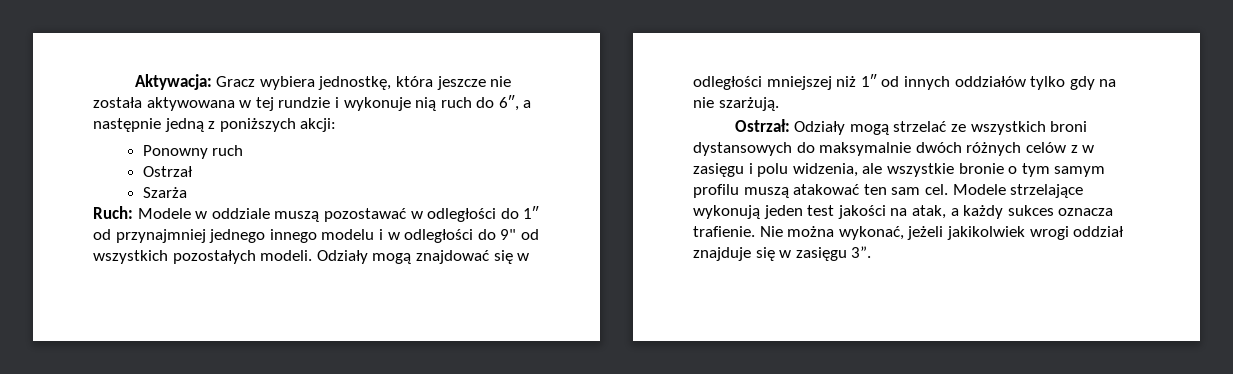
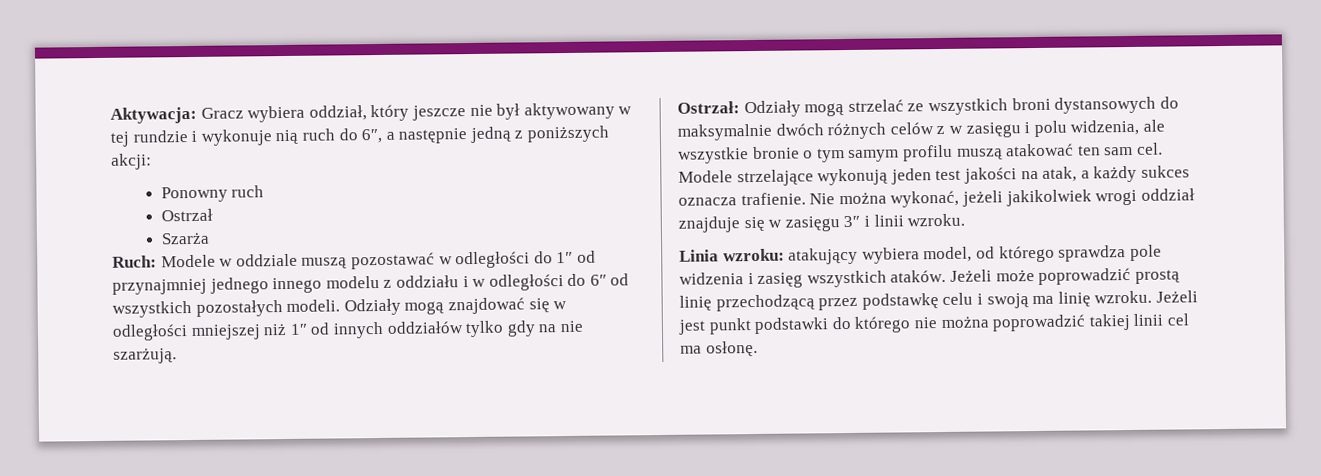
- Aktywacja: Gracz wybiera jednostkę, która jeszcze nie została aktywowana w tej rundzie i wykonuje nią ruch do 6″, a następnie jedną z poniższych akcji:
+ Aktywacja: Gracz wybiera oddział, który jeszcze nie był aktywowany w tej rundzie i wykonuje nią ruch do 6″, a następnie jedną z poniższych akcji:
- Ruch: Modele w oddziale muszą pozostawać w odległości do 1″ od przynajmniej jednego innego modelu i w odległości do 9" od wszystkich pozostałych modeli.
+ Ruch: Modele w oddziale muszą pozostawać w odległości do 1″ od przynajmniej jednego innego modelu z oddziału i w odległości do 6″ od wszystkich pozostałych modeli.
- Nie można wykonać, jeżeli jakikolwiek wrogi oddział znajduje się w zasięgu 3”.
+ Nie można wykonać, jeżeli jakikolwiek wrogi oddział znajduje się w zasięgu 3″ i linii wzroku.
+ Linia wzroku: atakujący wybiera model, od którego sprawdza pole widzenia i zasięg wszystkich ataków. Jeżeli może poprowadzić prostą linię przechodzącą przez podstawkę celu i swoją ma linię wzroku. Jeżeli jest punkt podstawki do którego nie można poprowadzić takiej linii cel ma osłonę.

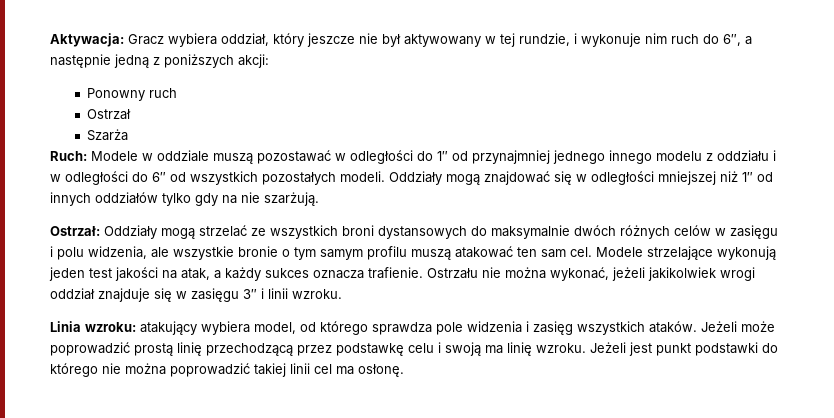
- Aktywacja: Gracz wybiera oddział, który jeszcze nie był aktywowany w tej rundzie i wykonuje nią ruch do 6″, a następnie jedną z poniższych akcji:
+ Aktywacja: Gracz wybiera oddział, który jeszcze nie był aktywowany w tej rundzie, i wykonuje nim ruch do 6″, a następnie jedną z poniższych akcji:
- Odziały mogą znajdować się w odległości mniejszej niż 1″ od innych oddziałów tylko gdy na nie szarżują.
+ Oddziały mogą znajdować się w odległości mniejszej niż 1″ od innych oddziałów tylko gdy na nie szarżują.
- Ostrzał: Odziały mogą strzelać ze wszystkich broni dystansowych do maksymalnie dwóch różnych celów z w zasięgu i polu widzenia, ale wszystkie bronie o tym samym profilu muszą atakować ten sam cel.
+ Ostrzał: Oddziały mogą strzelać ze wszystkich broni dystansowych do maksymalnie dwóch różnych celów w zasięgu i polu widzenia, ale wszystkie bronie o tym samym profilu muszą atakować ten sam cel.
- Nie można wykonać, jeżeli jakikolwiek wrogi oddział znajduje się w zasięgu 3″ i linii wzroku.
+ Ostrzału nie można wykonać, jeżeli jakikolwiek wrogi oddział znajduje się w zasięgu 3″ i linii wzroku.

